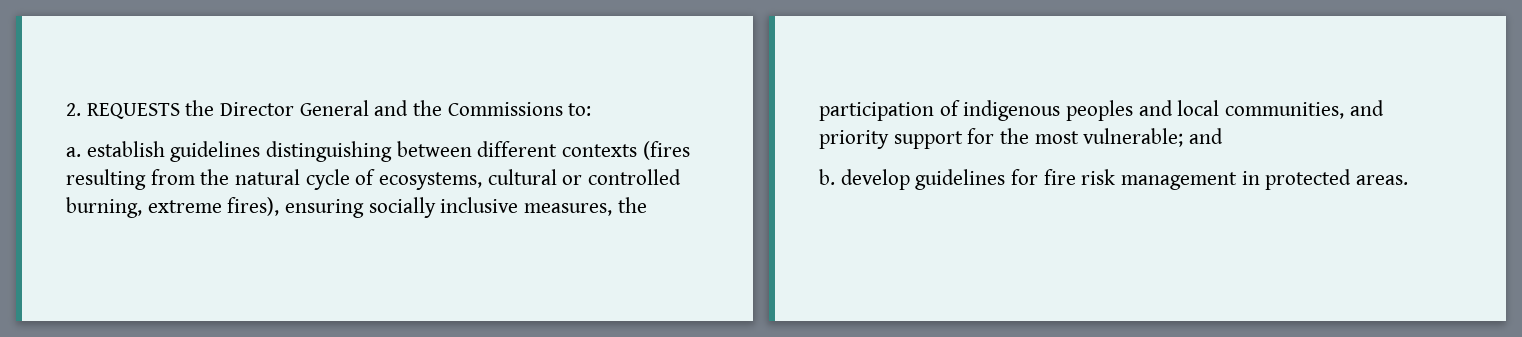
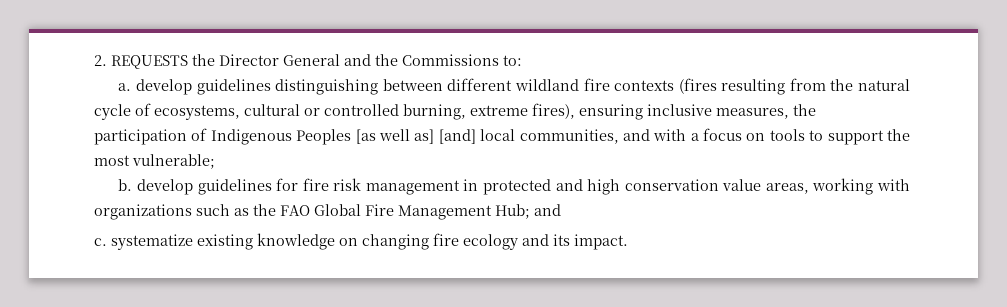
- a. establish guidelines distinguishing between different contexts (fires resulting from the natural cycle of ecosystems, cultural or controlled burning, extreme fires), ensuring socially inclusive measures, the participation of indigenous peoples and local communities, and priority support for the most vulnerable; and
+ a. develop guidelines distinguishing between different wildland fire contexts (fires resulting from the natural cycle of ecosystems, cultural or controlled burning, extreme fires), ensuring inclusive measures, the participation of Indigenous Peoples [as well as] [and] local communities, and with a focus on tools to support the most vulnerable;
- b. develop guidelines for fire risk management in protected areas.
+ b. develop guidelines for fire risk management in protected and high conservation value areas, working with organizations such as the FAO Global Fire Management Hub; and
+ c. systematize existing knowledge on changing fire ecology and its impact.

